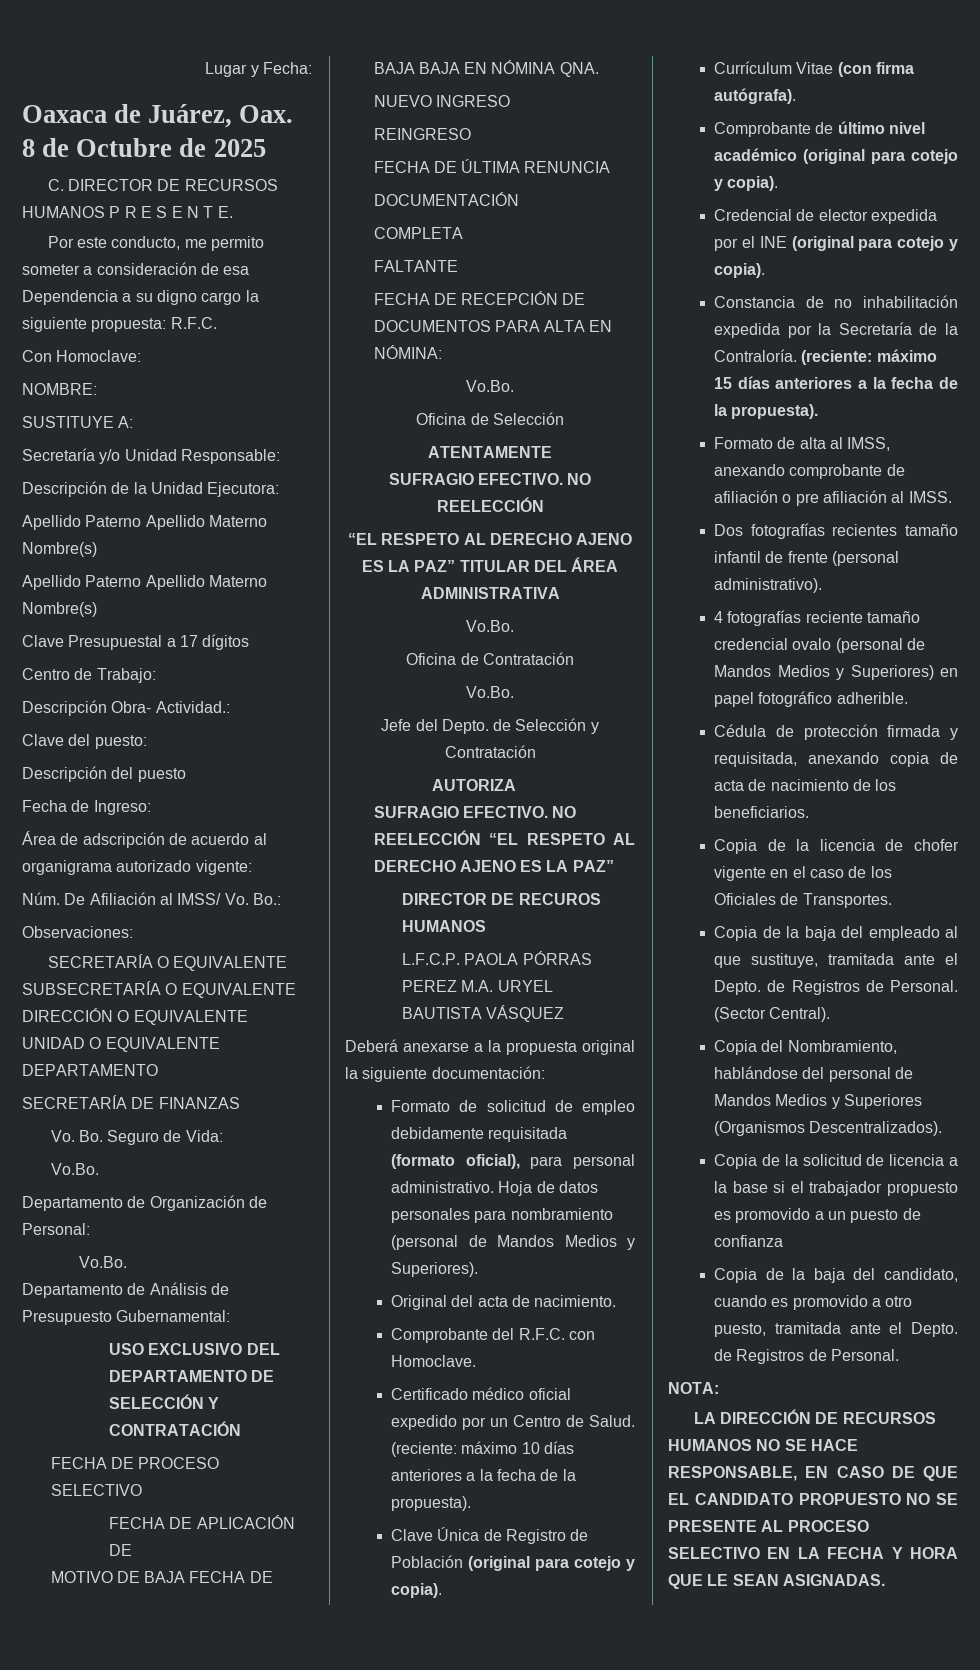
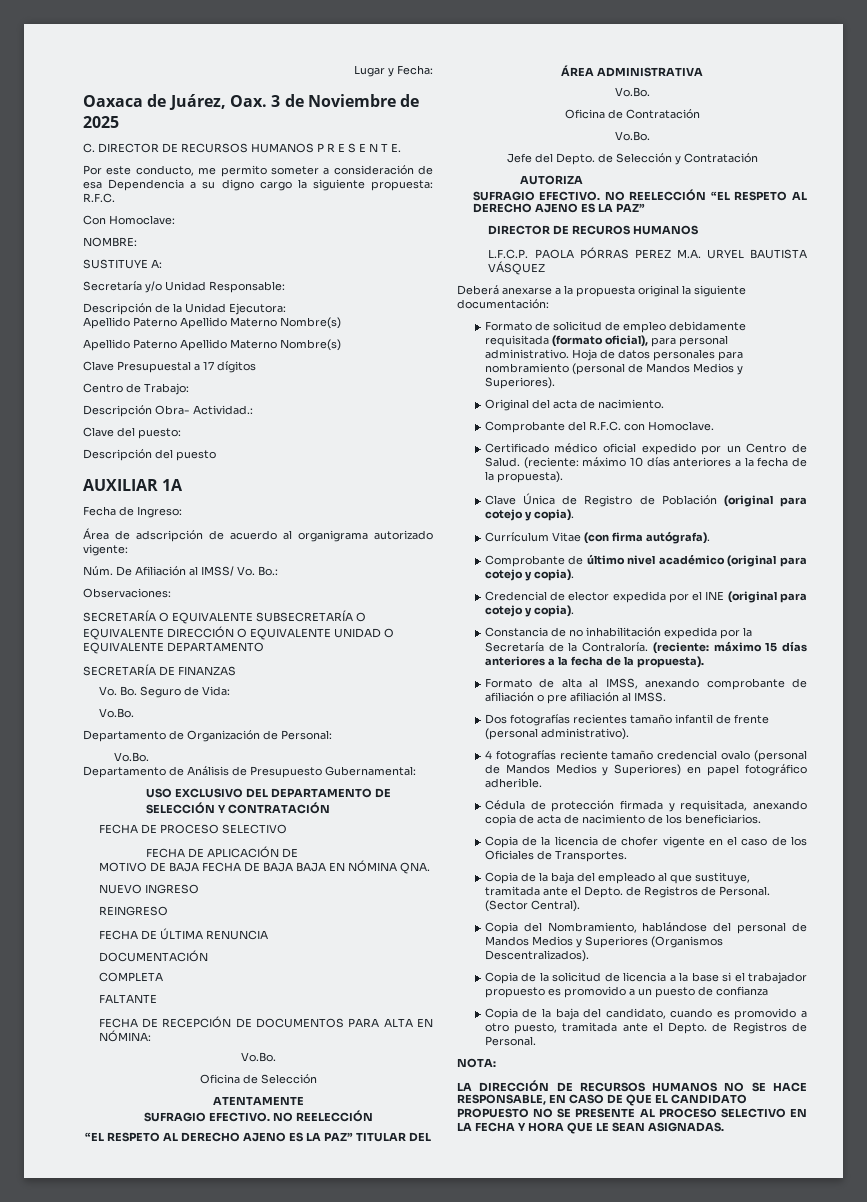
- Oaxaca de Juárez, Oax. 8 de Octubre de 2025
+ Oaxaca de Juárez, Oax. 3 de Noviembre de 2025
+ AUXILIAR 1A

